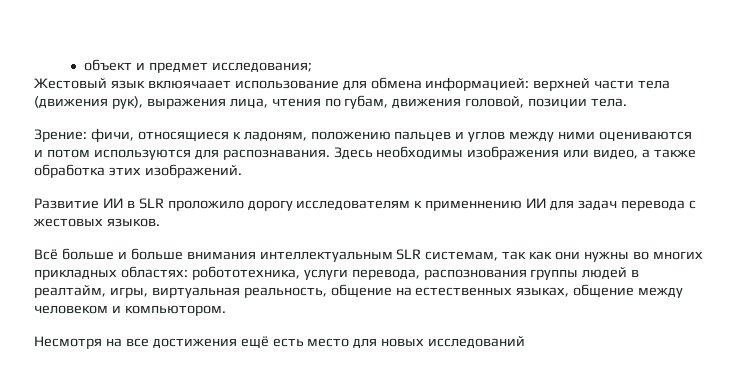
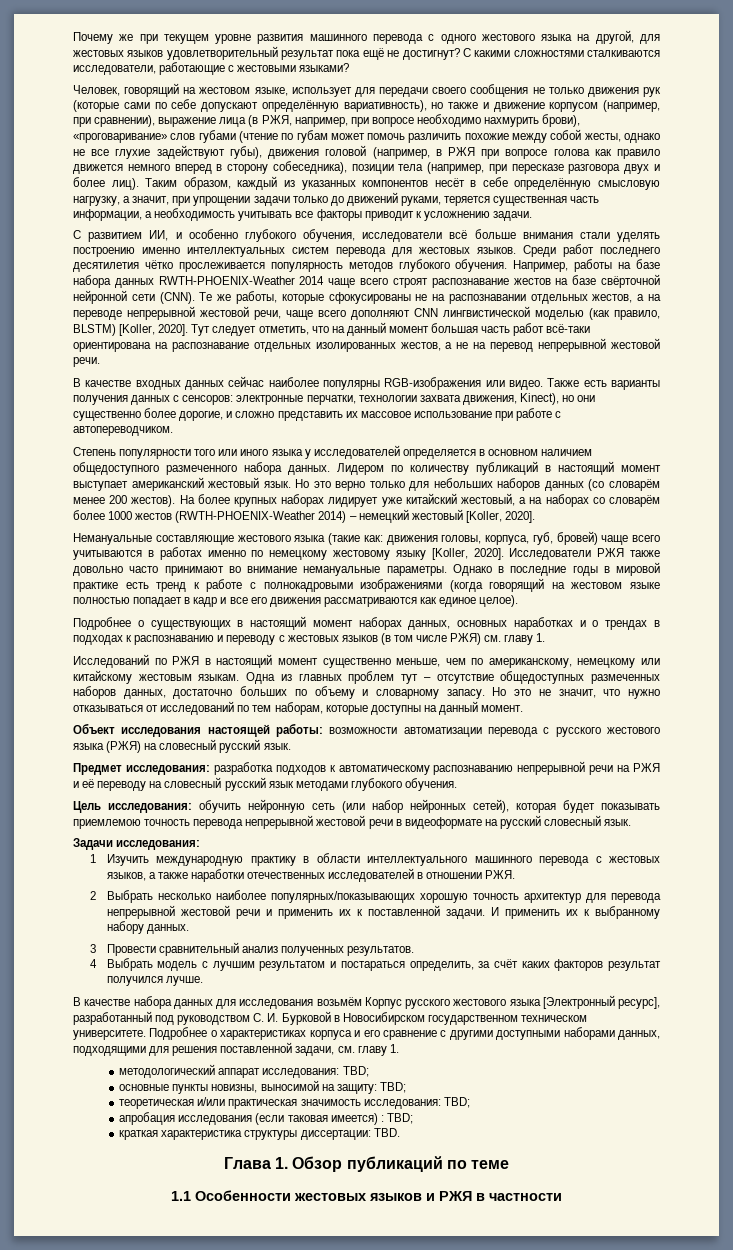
- объект и предмет исследования;
- Жестовый язык вклюячаает использование для обмена информацией: верхней части тела (движения рук), выражения лица, чтения по губам, движения головой, позиции тела.
- Зрение: фичи, относящиеся к ладоням, положению пальцев и углов между ними оцениваются и потом используются для распознавания. Здесь необходимы изображения или видео, а также обработка этих изображений.
- Развитие ИИ в SLR проложило дорогу исследователям к применнению ИИ для задач перевода с жестовых языков.
- Всё больше и больше внимания интеллектуальным SLR системам, так как они нужны во многих прикладных областях: робототехника, услуги перевода, распознования группы людей в реалтайм, игры, виртуальная реальность, общение на естественных языках, общение между человеком и компьютором.
- Несмотря на все достижения ещё есть место для новых исследований
+ Почему же при текущем уровне развития машинного перевода с одного жестового языка на другой, для жестовых языков удовлетворительный результат пока ещё не достигнут? С какими сложностями сталкиваются исследователи, работающие с жестовыми языками?
+ Человек, говорящий на жестовом языке, использует для передачи своего сообщения не только движения рук (которые сами по себе допускают определённую вариативность), но также и движение корпусом (например, при сравнении), выражение лица (в РЖЯ, например, при вопросе необходимо нахмурить брови), «проговаривание» слов губами (чтение по губам может помочь различить похожие между собой жесты, однако не все глухие задействуют губы), движения головой (например, в РЖЯ при вопросе голова как правило движется немного вперед в сторону собеседника), позиции тела (например, при пересказе разговора двух и более лиц). Таким образом, каждый из указанных компонентов несёт в себе определённую смысловую нагрузку, а значит, при упрощении задачи только до движений руками, теряется существенная часть информации, а необходимость учитывать все факторы приводит к усложнению задачи.
+ С развитием ИИ, и особенно глубокого обучения, исследователи всё больше внимания стали уделять построению именно интеллектуальных систем перевода для жестовых языков. Среди работ последнего десятилетия чётко прослеживается популярность методов глубокого обучения. Например, работы на базе набора данных RWTH-PHOENIX-Weather 2014 чаще всего строят распознавание жестов на базе свёрточной нейронной сети (CNN). Те же работы, которые сфокусированы не на распознавании отдельных жестов, а на переводе непрерывной жестовой речи, чаще всего дополняют CNN лингвистической моделью (как правило, BLSTM) [Koller, 2020]. Тут следует отметить, что на данный момент большая часть работ всё-таки ориентирована на распознавание отдельных изолированных жестов, а не на перевод непрерывной жестовой речи.
+ В качестве входных данных сейчас наиболее популярны RGB-изображения или видео. Также есть варианты получения данных с сенсоров: электронные перчатки, технологии захвата движения, Kinect), но они существенно более дорогие, и сложно представить их массовое использование при работе с автопереводчиком.
+ Степень популярности того или иного языка у исследователей определяется в основном наличием общедоступного размеченного набора данных. Лидером по количеству публикаций в настоящий момент выступает американский жестовый язык. Но это верно только для небольших наборов данных (со словарём менее 200 жестов). На более крупных наборах лидирует уже китайский жестовый, а на наборах со словарём более 1000 жестов (RWTH-PHOENIX-Weather 2014) – немецкий жестовый [Koller, 2020].
+ Немануальные составляющие жестового языка (такие как: движения головы, корпуса, губ, бровей) чаще всего учитываются в работах именно по немецкому жестовому языку [Koller, 2020]. Исследователи РЖЯ также довольно часто принимают во внимание немануальные параметры. Однако в последние годы в мировой практике есть тренд к работе с полнокадровыми изображениями (когда говорящий на жестовом языке полностью попадает в кадр и все его движения рассматриваются как единое целое).
+ Подробнее о существующих в настоящий момент наборах данных, основных наработках и о трендах в подходах к распознаванию и переводу с жестовых языков (в том числе РЖЯ) см. главу 1.
+ Исследований по РЖЯ в настоящий момент существенно меньше, чем по американскому, немецкому или китайскому жестовым языкам. Одна из главных проблем тут – отсутствие общедоступных размеченных наборов данных, достаточно больших по объему и словарному запасу. Но это не значит, что нужно отказываться от исследований по тем наборам, которые доступны на данный момент.
+ Объект исследования настоящей работы: возможности автоматизации перевода с русского жестового языка (РЖЯ) на словесный русский язык.
+ Предмет исследования: разработка подходов к автоматическому распознаванию непрерывной речи на РЖЯ и её переводу на словесный русский язык методами глубокого обучения.
+ Цель исследования: обучить нейронную сеть (или набор нейронных сетей), которая будет показывать приемлемою точность перевода непрерывной жестовой речи в видеоформате на русский словесный язык.
+ Задачи исследования:
+ 1 Изучить международную практику в области интеллектуального машинного перевода с жестовых языков, а также наработки отечественных исследователей в отношении РЖЯ.
+ 2 Выбрать несколько наиболее популярных/показывающих хорошую точность архитектур для перевода непрерывной жестовой речи и применить их к поставленной задачи. И применить их к выбранному набору данных.
+ 3 Провести сравнительный анализ полученных результатов.
+ 4 Выбрать модель с лучшим результатом и постараться определить, за счёт каких факторов результат получился лучше.
+ В качестве набора данных для исследования возьмём Корпус русского жестового языка [Электронный ресурс], разработанный под руководством С. И. Бурковой в Новосибирском государственном техническом университете. Подробнее о характеристиках корпуса и его сравнение с другими доступными наборами данных, подходящими для решения поставленной задачи, см. главу 1.
+ методологический аппарат исследования: TBD;
+ основные пункты новизны, выносимой на защиту: TBD;
+ теоретическая и/или практическая значимость исследования: TBD;
+ апробация исследования (если таковая имеется) : TBD;
+ краткая характеристика структуры диссертации: TBD.
+ Глава 1. Обзор публикаций по теме
+ 1.1 Особенности жестовых языков и РЖЯ в частности

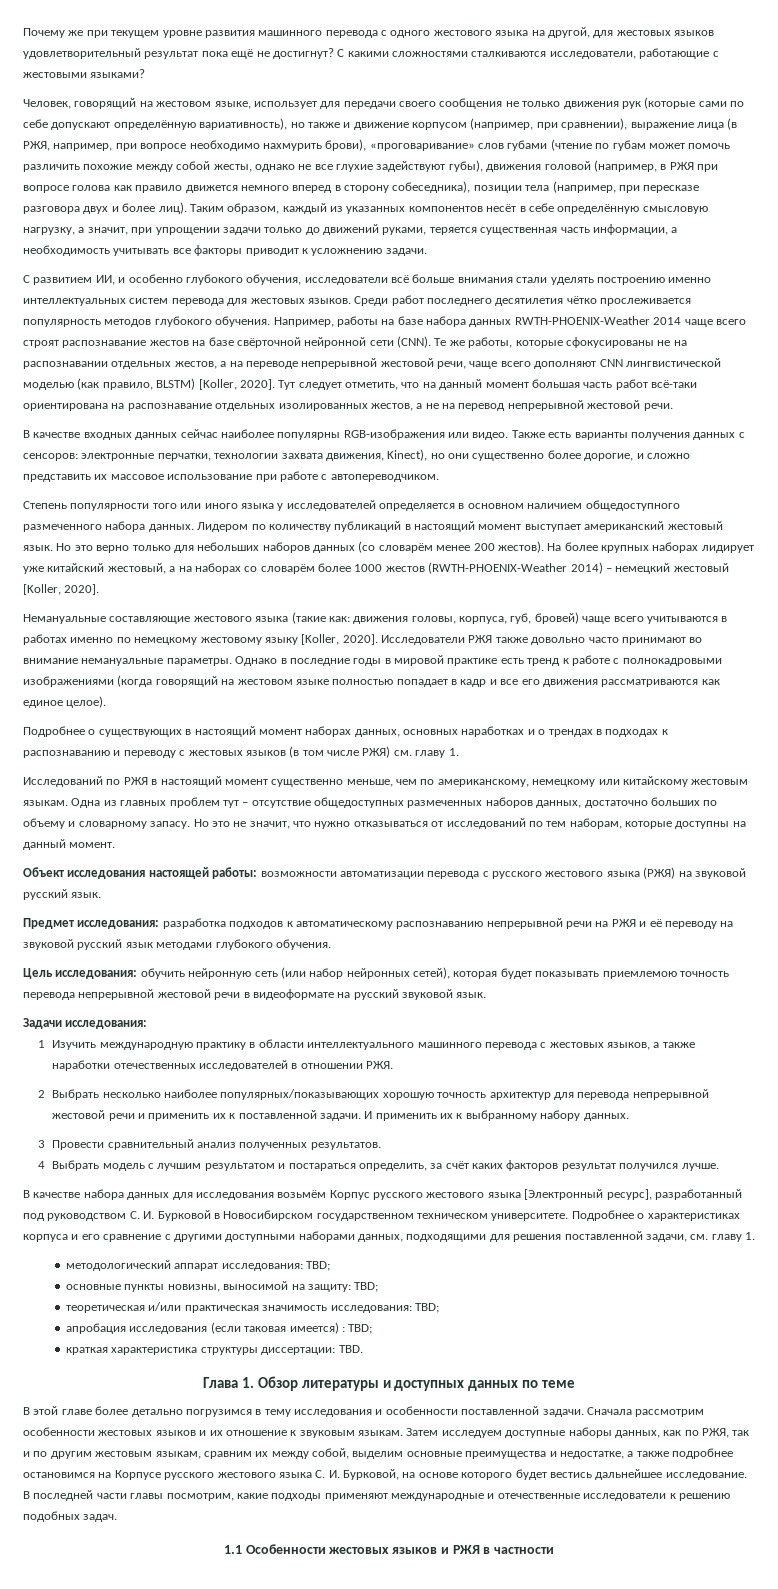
- Объект исследования настоящей работы: возможности автоматизации перевода с русского жестового языка (РЖЯ) на словесный русский язык.
+ Объект исследования настоящей работы: возможности автоматизации перевода с русского жестового языка (РЖЯ) на звуковой русский язык.
- Предмет исследования: разработка подходов к автоматическому распознаванию непрерывной речи на РЖЯ и её переводу на словесный русский язык методами глубокого обучения.
+ Предмет исследования: разработка подходов к автоматическому распознаванию непрерывной речи на РЖЯ и её переводу на звуковой русский язык методами глубокого обучения.
- Цель исследования: обучить нейронную сеть (или набор нейронных сетей), которая будет показывать приемлемою точность перевода непрерывной жестовой речи в видеоформате на русский словесный язык.
+ Цель исследования: обучить нейронную сеть (или набор нейронных сетей), которая будет показывать приемлемою точность перевода непрерывной жестовой речи в видеоформате на русский звуковой язык.
- Глава 1. Обзор публикаций по теме
+ Глава 1. Обзор литературы и доступных данных по теме
+ В этой главе более детально погрузимся в тему исследования и особенности поставленной задачи. Сначала рассмотрим особенности жестовых языков и их отношение к звуковым языкам. Затем исследуем доступные наборы данных, как по РЖЯ, так и по другим жестовым языкам, сравним их между собой, выделим основные преимущества и недостатке, а также подробнее остановимся на Корпусе русского жестового языка С. И. Бурковой, на основе которого будет вестись дальнейшее исследование. В последней части главы посмотрим, какие подходы применяют международные и отечественные исследователи к решению подобных задач.

